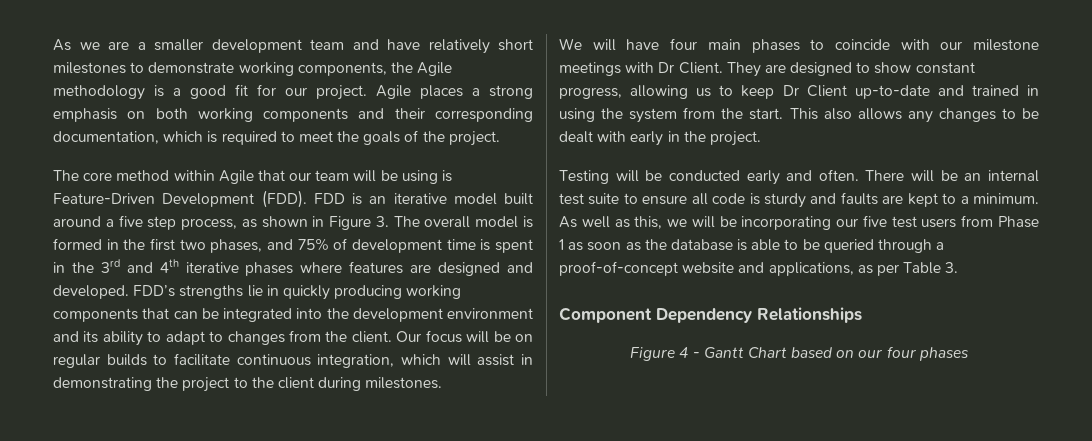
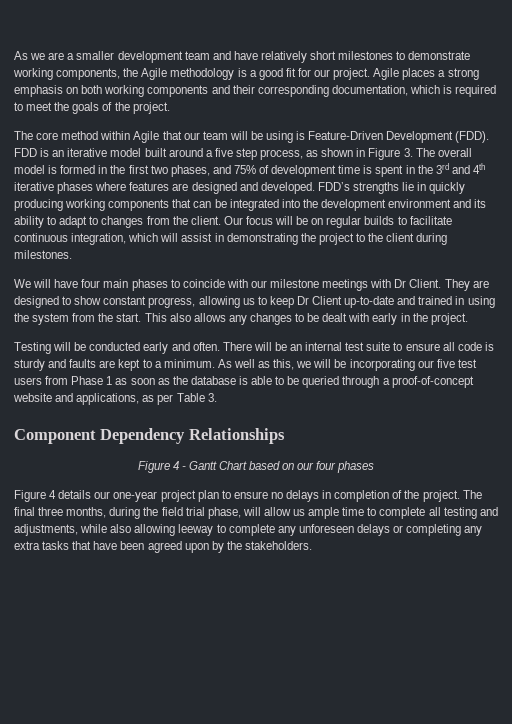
+ Figure 4 details our one-year project plan to ensure no delays in completion of the project. The final three months, during the field trial phase, will allow us ample time to complete all testing and adjustments, while also allowing leeway to complete any unforeseen delays or completing any extra tasks that have been agreed upon by the stakeholders.

